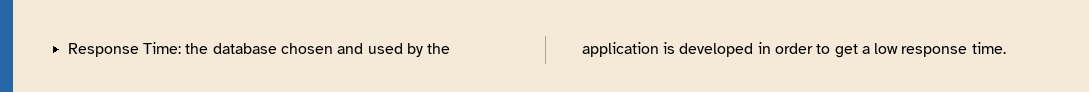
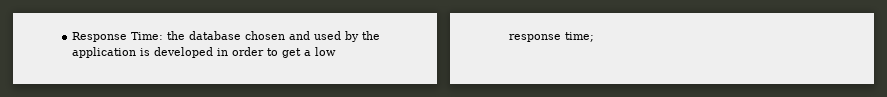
- Response Time: the database chosen and used by the application is developed in order to get a low response time.
+ Response Time: the database chosen and used by the application is developed in order to get a low response time;

